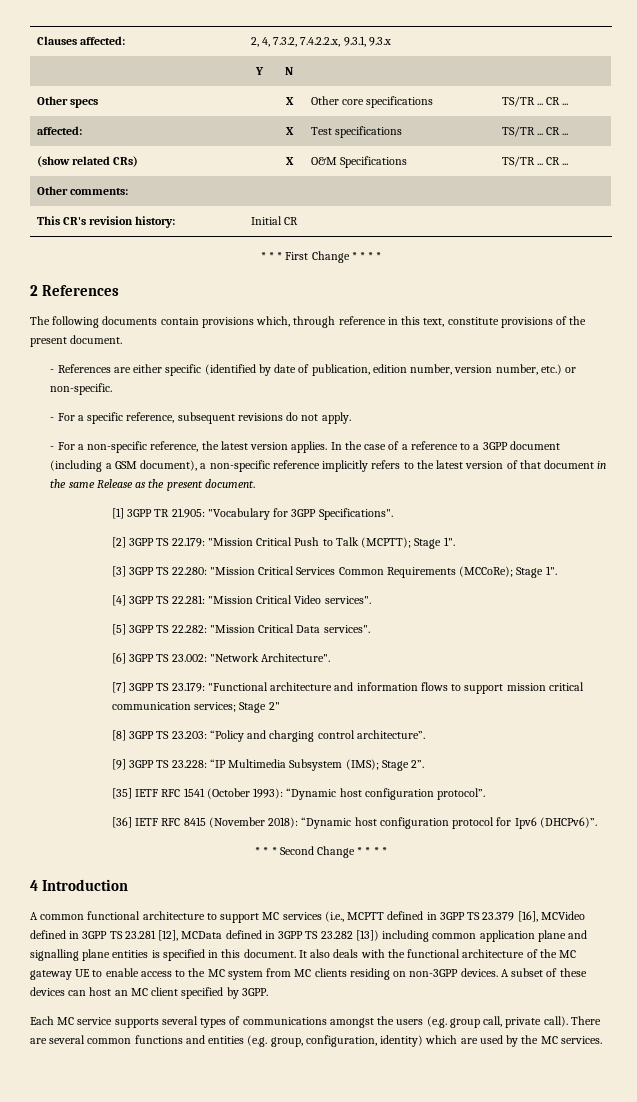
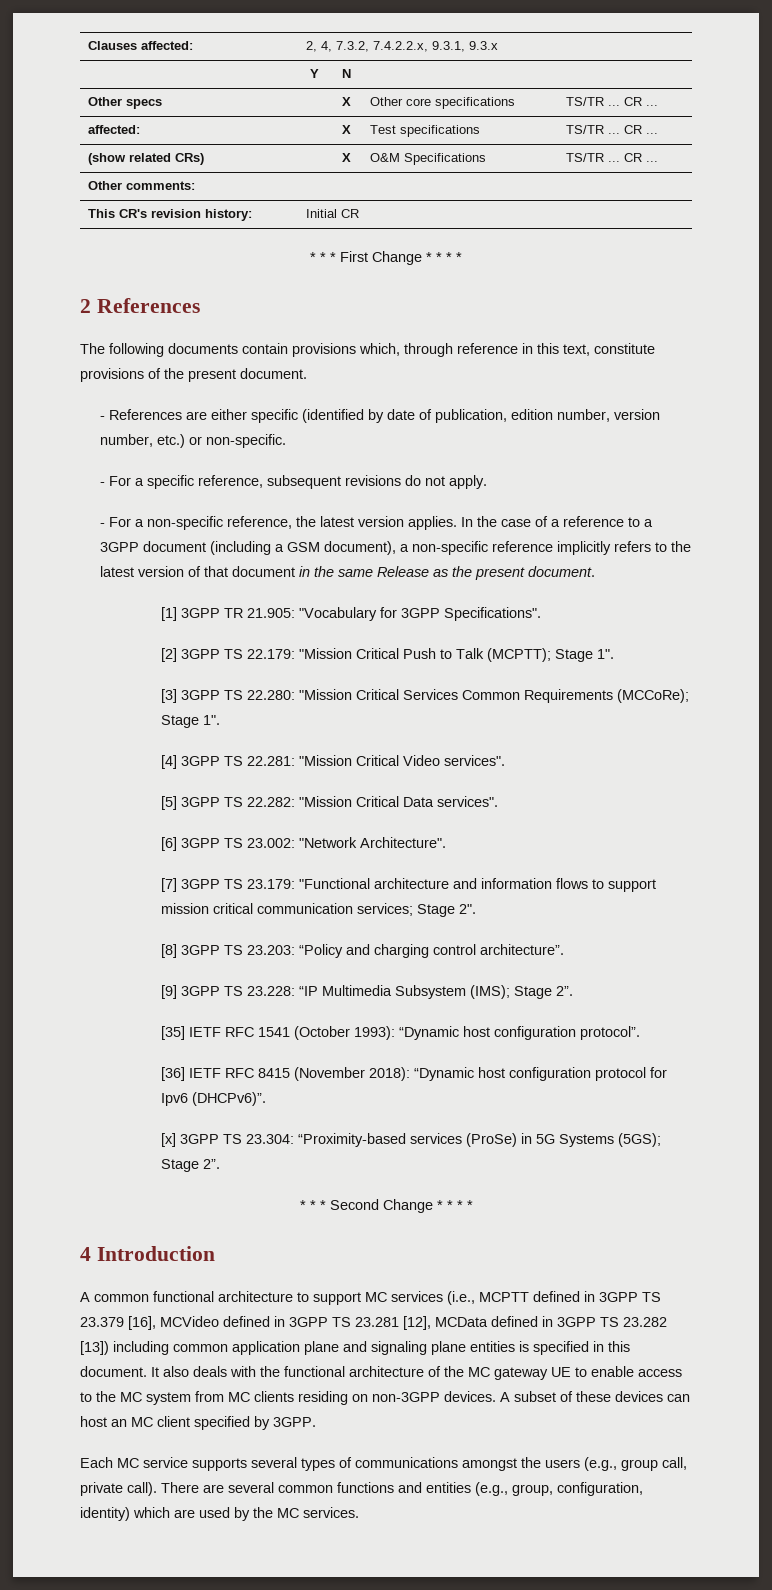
- [7] 3GPP TS 23.179: "Functional architecture and information flows to support mission critical communication services; Stage 2"
+ [7] 3GPP TS 23.179: "Functional architecture and information flows to support mission critical communication services; Stage 2".
+ [x] 3GPP TS 23.304: “Proximity-based services (ProSe) in 5G Systems (5GS); Stage 2”.
- A common functional architecture to support MC services (i.e., MCPTT defined in 3GPP TS 23.379 [16], MCVideo defined in 3GPP TS 23.281 [12], MCData defined in 3GPP TS 23.282 [13]) including common application plane and signalling plane entities is specified in this document.
+ A common functional architecture to support MC services (i.e., MCPTT defined in 3GPP TS 23.379 [16], MCVideo defined in 3GPP TS 23.281 [12], MCData defined in 3GPP TS 23.282 [13]) including common application plane and signaling plane entities is specified in this document.
- Each MC service supports several types of communications amongst the users (e.g. group call, private call).
+ Each MC service supports several types of communications amongst the users (e.g., group call, private call).
- There are several common functions and entities (e.g. group, configuration, identity) which are used by the MC services.
+ There are several common functions and entities (e.g., group, configuration, identity) which are used by the MC services.

